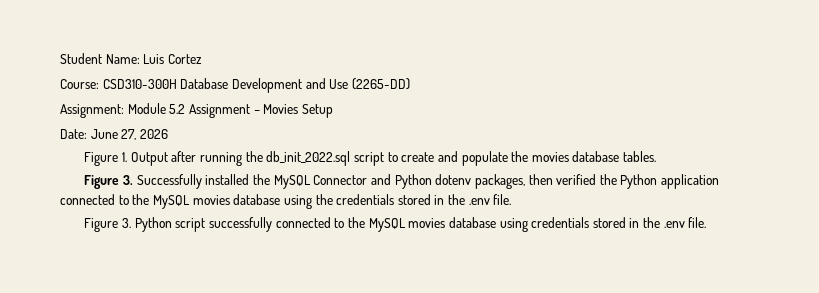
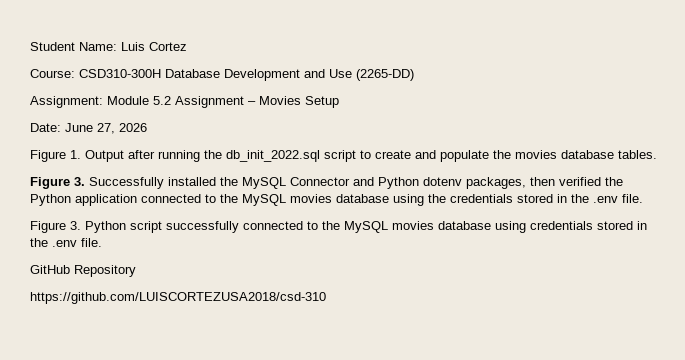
+ GitHub Repository
+ https://github.com/LUISCORTEZUSA2018/csd-310

